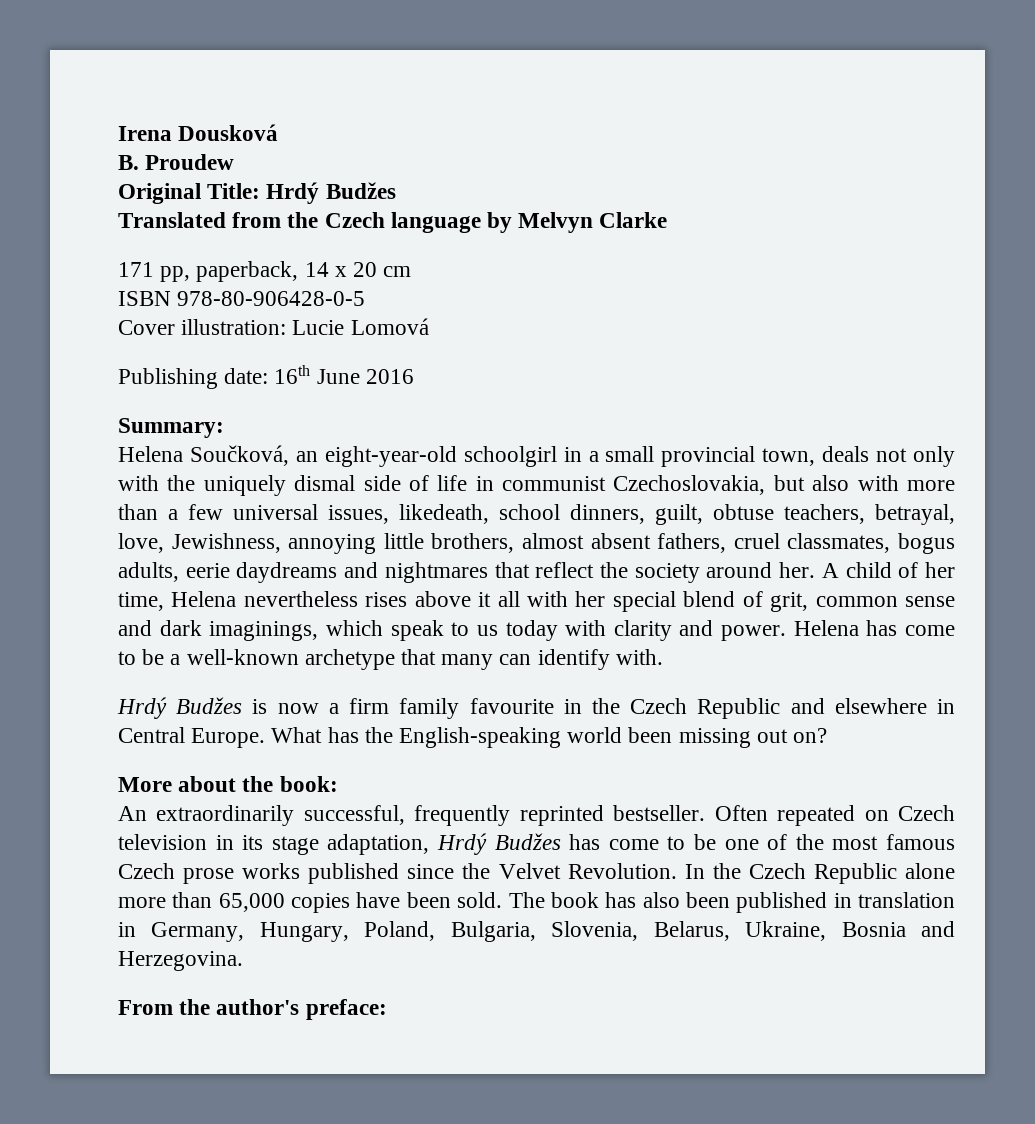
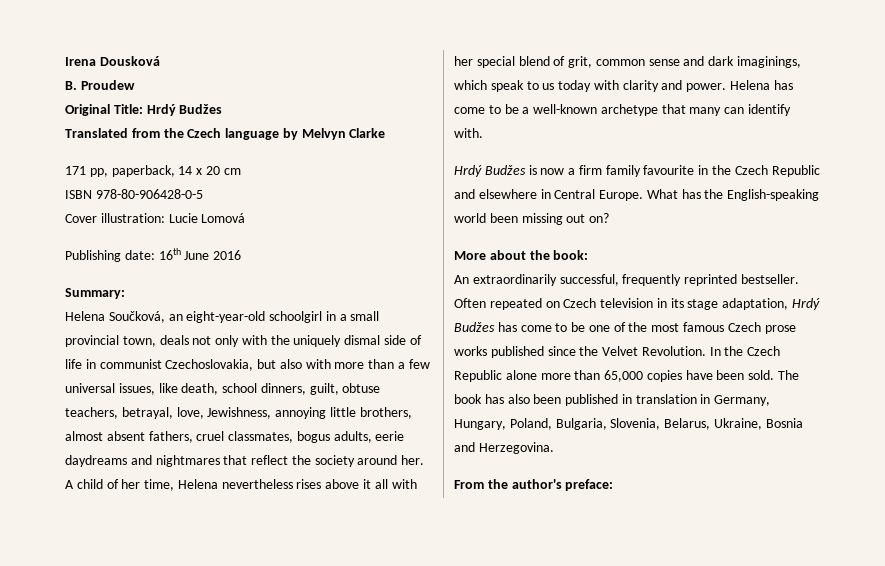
- Helena Součková, an eight-year-old schoolgirl in a small provincial town, deals not only with the uniquely dismal side of life in communist Czechoslovakia, but also with more than a few universal issues, likedeath, school dinners, guilt, obtuse teachers, betrayal, love, Jewishness, annoying little brothers, almost absent fathers, cruel classmates, bogus adults, eerie daydreams and nightmares that reflect the society around her.
+ Helena Součková, an eight-year-old schoolgirl in a small provincial town, deals not only with the uniquely dismal side of life in communist Czechoslovakia, but also with more than a few universal issues, like death, school dinners, guilt, obtuse teachers, betrayal, love, Jewishness, annoying little brothers, almost absent fathers, cruel classmates, bogus adults, eerie daydreams and nightmares that reflect the society around her.

